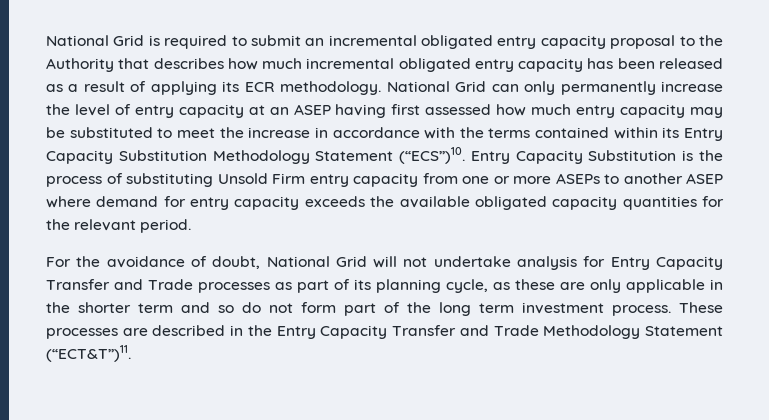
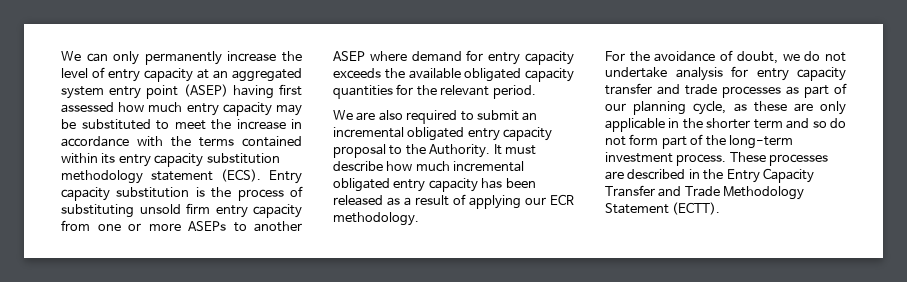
- National Grid is required to submit an incremental obligated entry capacity proposal to the Authority that describes how much incremental obligated entry capacity has been released as a result of applying its ECR methodology. National Grid can only permanently increase the level of entry capacity at an ASEP having first assessed how much entry capacity may be substituted to meet the increase in accordance with the terms contained within its Entry Capacity Substitution Methodology Statement (“ECS”)10. Entry Capacity Substitution is the process of substituting Unsold Firm entry capacity from one or more ASEPs to another ASEP where demand for entry capacity exceeds the available obligated capacity quantities for the relevant period.
+ We can only permanently increase the level of entry capacity at an aggregated system entry point (ASEP) having first assessed how much entry capacity may be substituted to meet the increase in accordance with the terms contained within its entry capacity substitution methodology statement (ECS). Entry capacity substitution is the process of substituting unsold firm entry capacity from one or more ASEPs to another ASEP where demand for entry capacity exceeds the available obligated capacity quantities for the relevant period.
+ We are also required to submit an incremental obligated entry capacity proposal to the Authority. It must describe how much incremental obligated entry capacity has been released as a result of applying our ECR methodology.
- For the avoidance of doubt, National Grid will not undertake analysis for Entry Capacity Transfer and Trade processes as part of its planning cycle, as these are only applicable in the shorter term and so do not form part of the long term investment process.
+ For the avoidance of doubt, we do not undertake analysis for entry capacity transfer and trade processes as part of our planning cycle, as these are only applicable in the shorter term and so do not form part of the long-term investment process.
- These processes are described in the Entry Capacity Transfer and Trade Methodology Statement (“ECT&T”)11.
+ These processes are described in the Entry Capacity Transfer and Trade Methodology Statement (ECTT).

